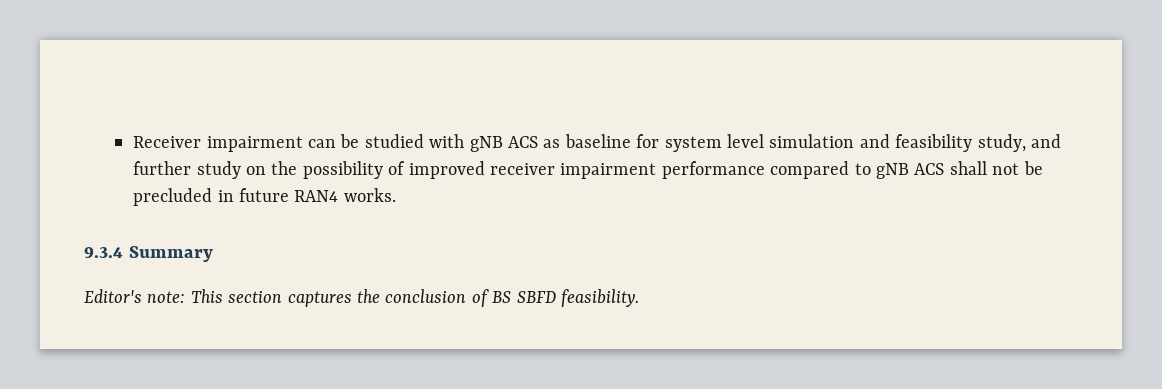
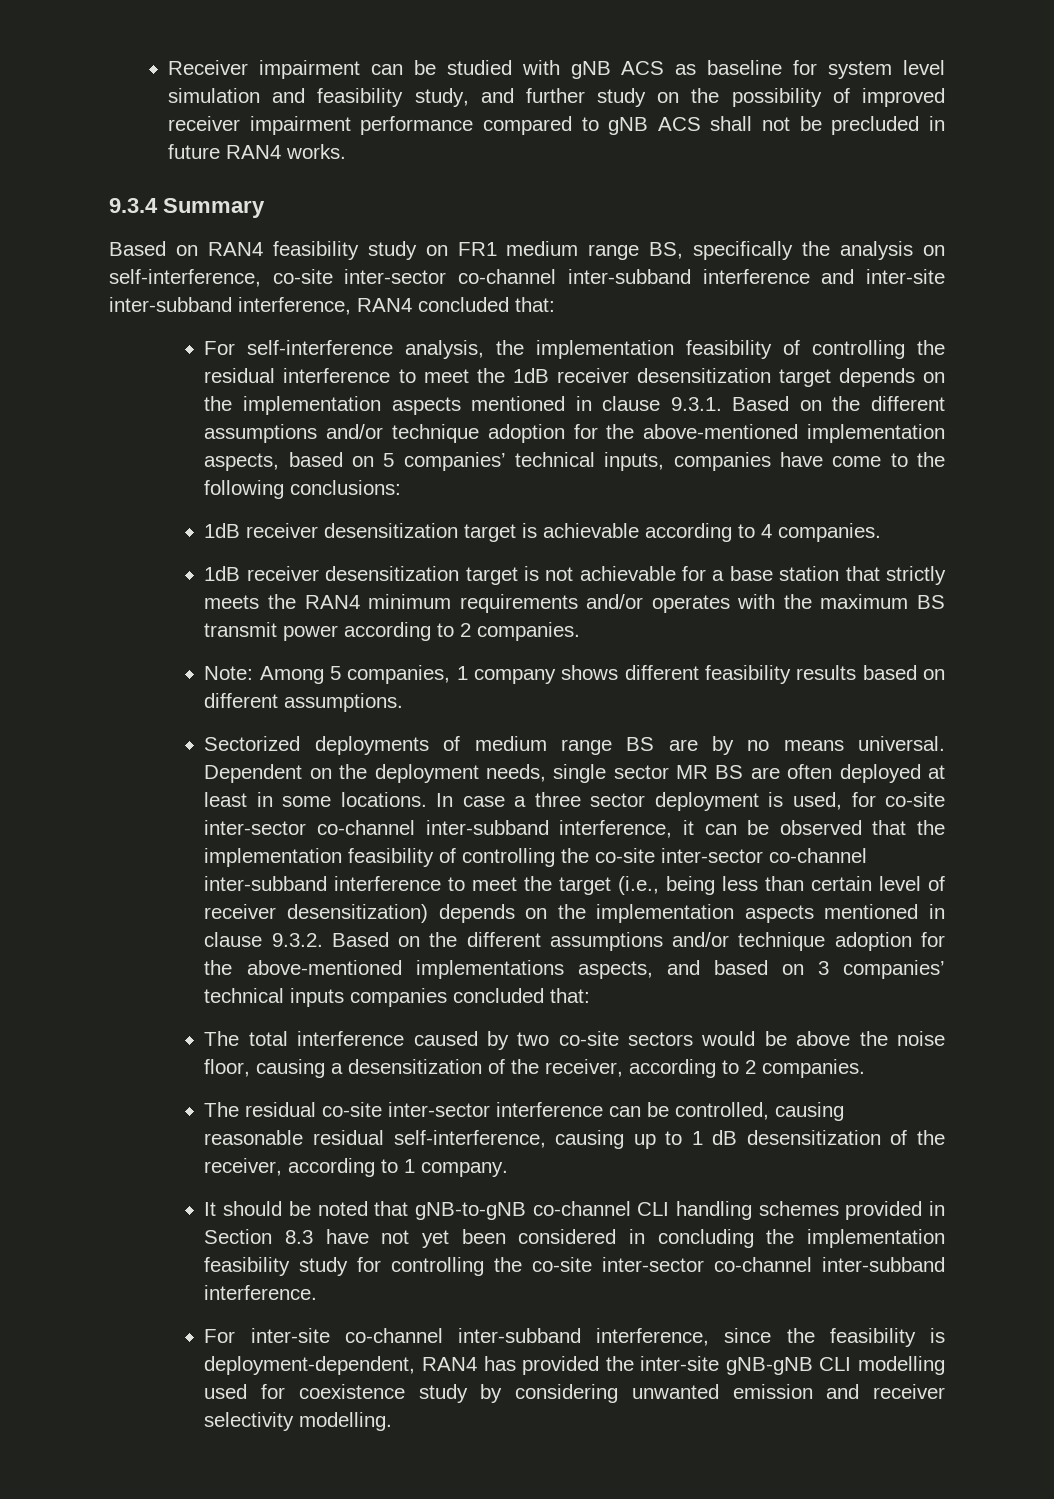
- Editor's note: This section captures the conclusion of BS SBFD feasibility.
+ Based on RAN4 feasibility study on FR1 medium range BS, specifically the analysis on self-interference, co-site inter-sector co-channel inter-subband interference and inter-site inter-subband interference, RAN4 concluded that:
+ For self-interference analysis, the implementation feasibility of controlling the residual interference to meet the 1dB receiver desensitization target depends on the implementation aspects mentioned in clause 9.3.1. Based on the different assumptions and/or technique adoption for the above-mentioned implementation aspects, based on 5 companies’ technical inputs, companies have come to the following conclusions:
+ 1dB receiver desensitization target is achievable according to 4 companies.
+ 1dB receiver desensitization target is not achievable for a base station that strictly meets the RAN4 minimum requirements and/or operates with the maximum BS transmit power according to 2 companies.
+ Note: Among 5 companies, 1 company shows different feasibility results based on different assumptions.
+ Sectorized deployments of medium range BS are by no means universal. Dependent on the deployment needs, single sector MR BS are often deployed at least in some locations. In case a three sector deployment is used, for co-site inter-sector co-channel inter-subband interference, it can be observed that the implementation feasibility of controlling the co-site inter-sector co-channel inter-subband interference to meet the target (i.e., being less than certain level of receiver desensitization) depends on the implementation aspects mentioned in clause 9.3.2. Based on the different assumptions and/or technique adoption for the above-mentioned implementations aspects, and based on 3 companies’ technical inputs companies concluded that:
+ The total interference caused by two co-site sectors would be above the noise floor, causing a desensitization of the receiver, according to 2 companies.
+ The residual co-site inter-sector interference can be controlled, causing reasonable residual self-interference, causing up to 1 dB desensitization of the receiver, according to 1 company.
+ It should be noted that gNB-to-gNB co-channel CLI handling schemes provided in Section 8.3 have not yet been considered in concluding the implementation feasibility study for controlling the co-site inter-sector co-channel inter-subband interference.
+ For inter-site co-channel inter-subband interference, since the feasibility is deployment-dependent, RAN4 has provided the inter-site gNB-gNB CLI modelling used for coexistence study by considering unwanted emission and receiver selectivity modelling.

